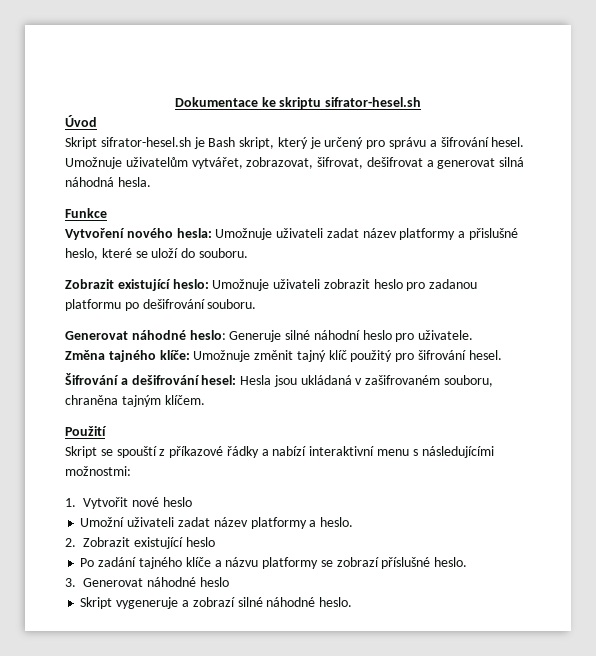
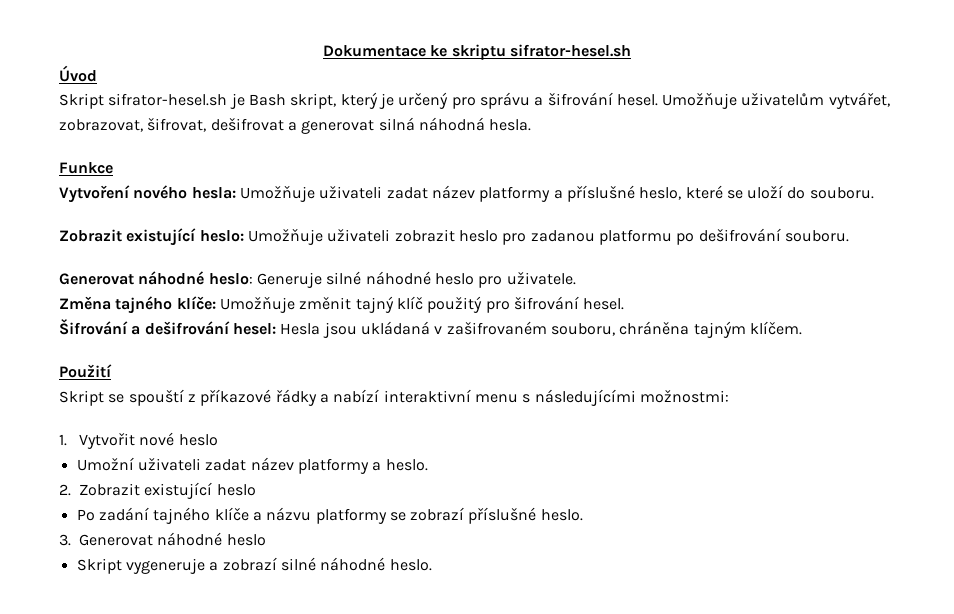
- Umožnuje uživatelům vytvářet, zobrazovat, šifrovat, dešifrovat a generovat silná náhodná hesla.
+ Umožňuje uživatelům vytvářet, zobrazovat, šifrovat, dešifrovat a generovat silná náhodná hesla.
- Vytvoření nového hesla: Umožnuje uživateli zadat název platformy a přislušné heslo, které se uloží do souboru.
+ Vytvoření nového hesla: Umožňuje uživateli zadat název platformy a příslušné heslo, které se uloží do souboru.
- Zobrazit existující heslo: Umožnuje uživateli zobrazit heslo pro zadanou platformu po dešifrování souboru.
+ Zobrazit existující heslo: Umožňuje uživateli zobrazit heslo pro zadanou platformu po dešifrování souboru.
- Generovat náhodné heslo: Generuje silné náhodní heslo pro uživatele.
+ Generovat náhodné heslo: Generuje silné náhodné heslo pro uživatele.
- Změna tajného klíče: Umožnuje změnit tajný klíč použitý pro šifrování hesel.
+ Změna tajného klíče: Umožňuje změnit tajný klíč použitý pro šifrování hesel.
- Šifrování a dešifrování hesel: Hesla jsou ukládaná v zašifrovaném souboru, chraněna tajným klíčem.
+ Šifrování a dešifrování hesel: Hesla jsou ukládaná v zašifrovaném souboru, chráněna tajným klíčem.

